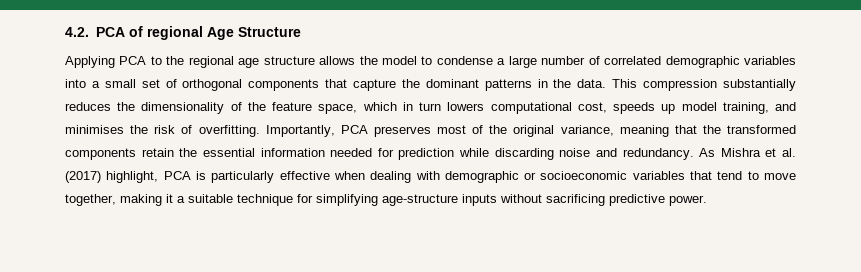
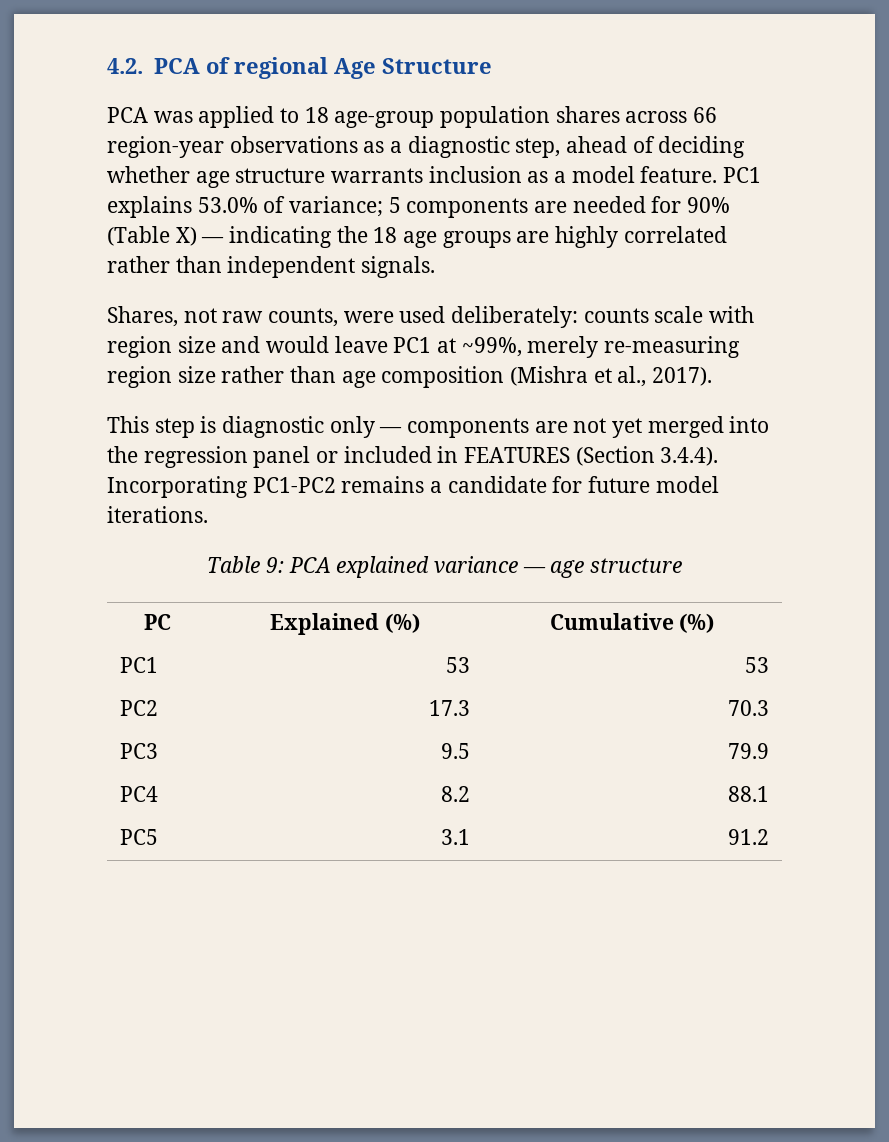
- Applying PCA to the regional age structure allows the model to condense a large number of correlated demographic variables into a small set of orthogonal components that capture the dominant patterns in the data. This compression substantially reduces the dimensionality of the feature space, which in turn lowers computational cost, speeds up model training, and minimises the risk of overfitting. Importantly, PCA preserves most of the original variance, meaning that the transformed components retain the essential information needed for prediction while discarding noise and redundancy. As Mishra et al. (2017) highlight, PCA is particularly effective when dealing with demographic or socioeconomic variables that tend to move together, making it a suitable technique for simplifying age-structure inputs without sacrificing predictive power.
+ PCA was applied to 18 age-group population shares across 66 region-year observations as a diagnostic step, ahead of deciding whether age structure warrants inclusion as a model feature. PC1 explains 53.0% of variance; 5 components are needed for 90% (Table X) — indicating the 18 age groups are highly correlated rather than independent signals.
+ Shares, not raw counts, were used deliberately: counts scale with region size and would leave PC1 at ~99%, merely re-measuring region size rather than age composition (Mishra et al., 2017).
+ This step is diagnostic only — components are not yet merged into the regression panel or included in FEATURES (Section 3.4.4). Incorporating PC1-PC2 remains a candidate for future model iterations.
+ Table 9: PCA explained variance — age structure
+ PC | Explained (%) | Cumulative (%)
+ PC1 | 53 | 53
+ PC2 | 17.3 | 70.3
+ PC3 | 9.5 | 79.9
+ PC4 | 8.2 | 88.1
+ PC5 | 3.1 | 91.2

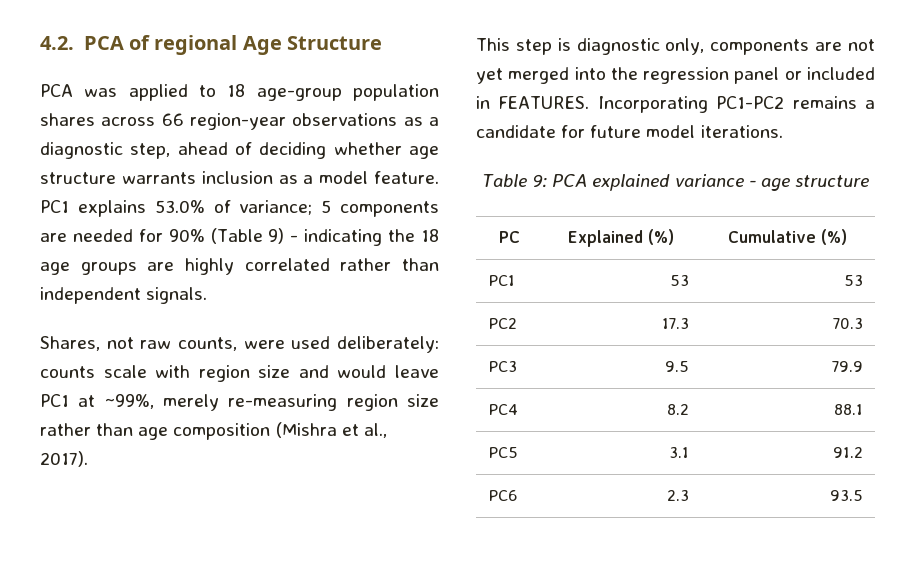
- PC1 explains 53.0% of variance; 5 components are needed for 90% (Table X) — indicating the 18 age groups are highly correlated rather than independent signals.
+ PC1 explains 53.0% of variance; 5 components are needed for 90% (Table 9) - indicating the 18 age groups are highly correlated rather than independent signals.
- This step is diagnostic only — components are not yet merged into the regression panel or included in FEATURES (Section 3.4.4). Incorporating PC1-PC2 remains a candidate for future model iterations.
+ This step is diagnostic only, components are not yet merged into the regression panel or included in FEATURES. Incorporating PC1-PC2 remains a candidate for future model iterations.
- Table 9: PCA explained variance — age structure
+ Table 9: PCA explained variance - age structure
+ PC6 | 2.3 | 93.5

